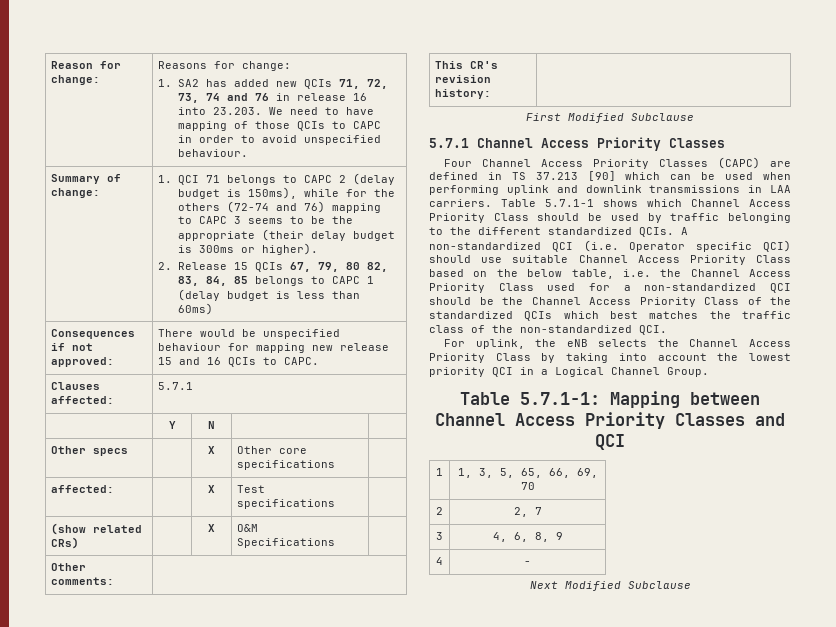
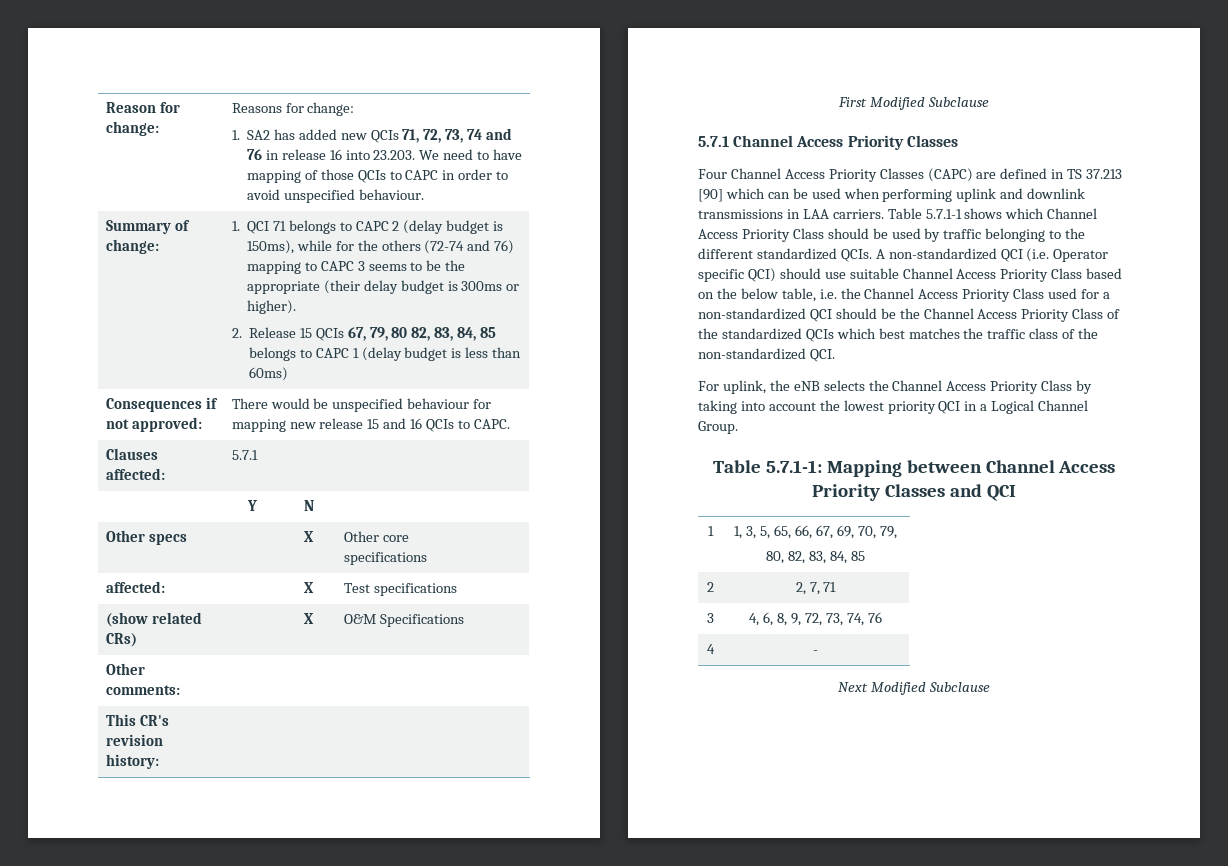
- 1 | 1, 3, 5, 65, 66, 69, 70
+ 1 | 1, 3, 5, 65, 66, 67, 69, 70, 79,
+ 80, 82, 83, 84, 85
- 2 | 2, 7
+ 2 | 2, 7, 71
- 3 | 4, 6, 8, 9
+ 3 | 4, 6, 8, 9, 72, 73, 74, 76

